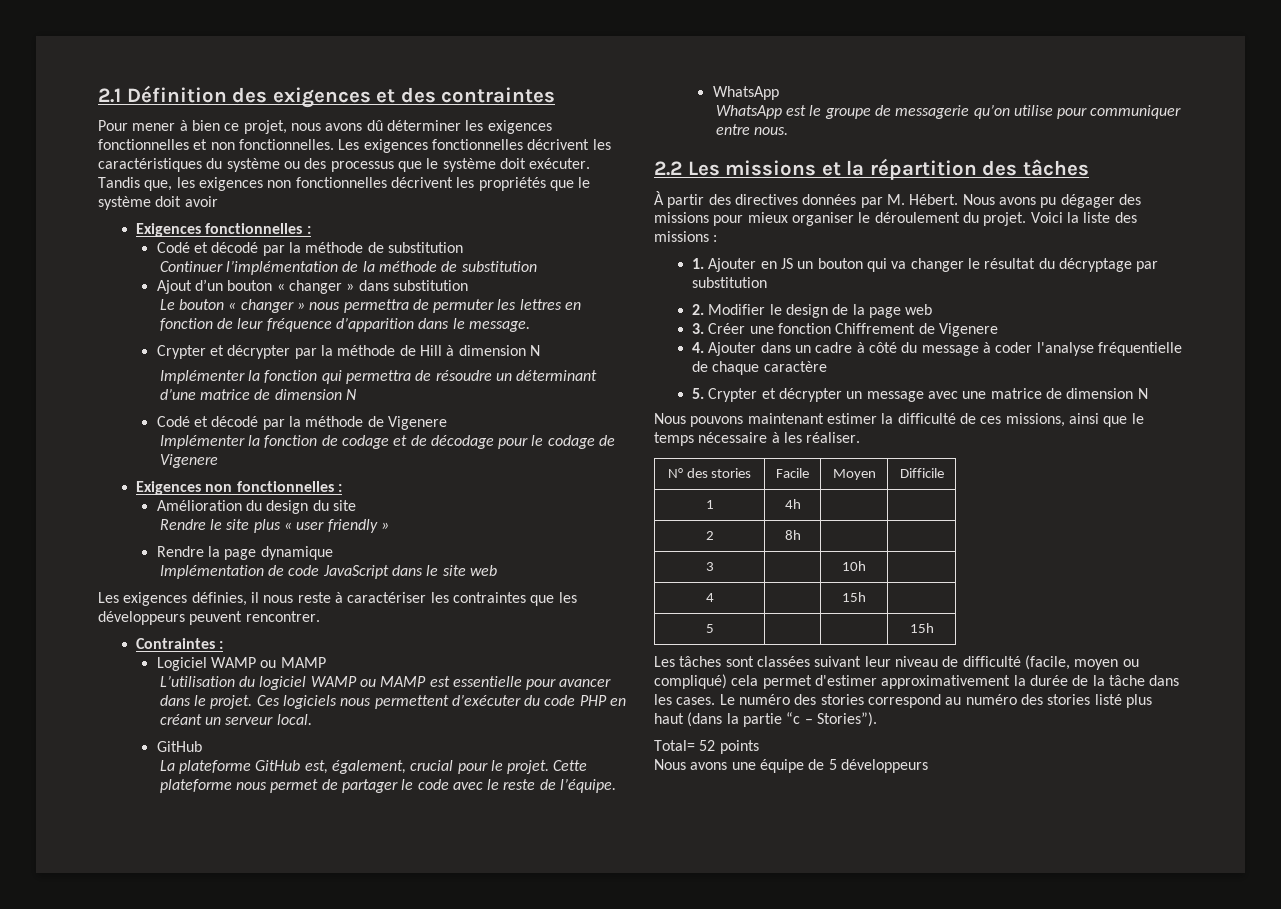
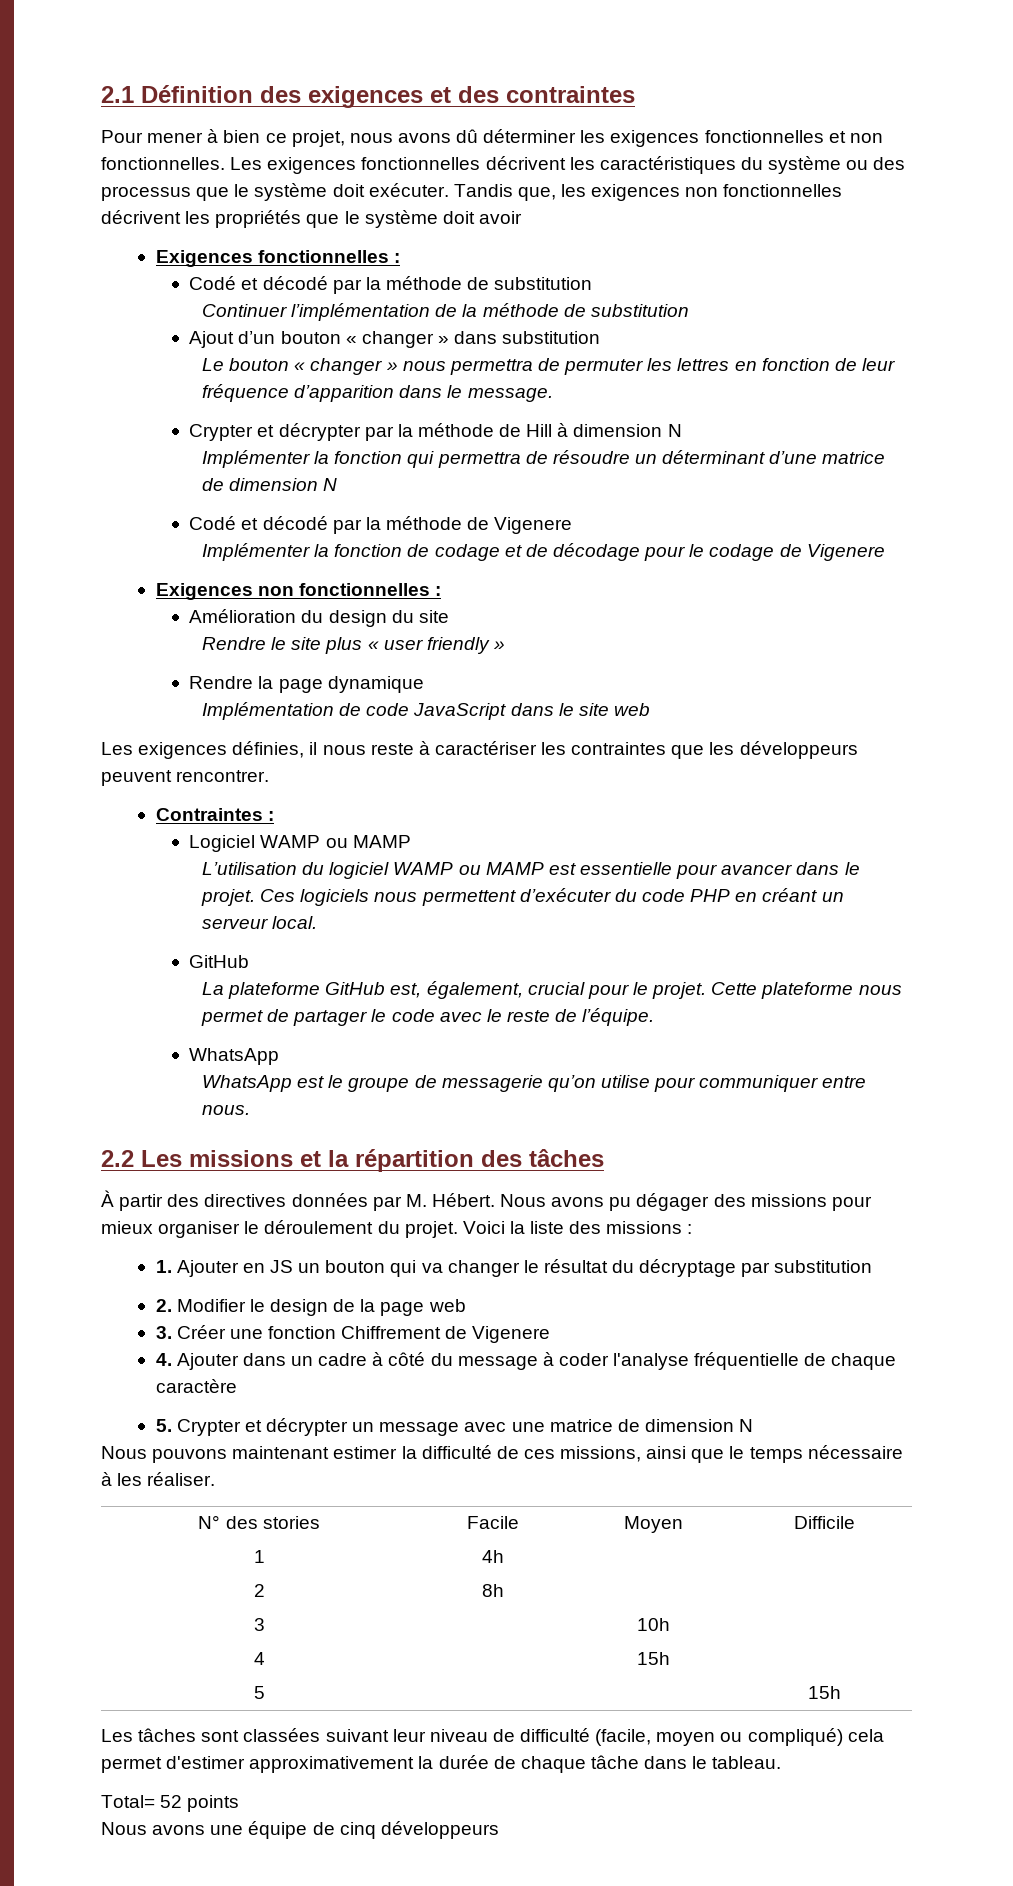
- Les tâches sont classées suivant leur niveau de difficulté (facile, moyen ou compliqué) cela permet d'estimer approximativement la durée de la tâche dans les cases. Le numéro des stories correspond au numéro des stories listé plus haut (dans la partie “c – Stories”).
+ Les tâches sont classées suivant leur niveau de difficulté (facile, moyen ou compliqué) cela permet d'estimer approximativement la durée de chaque tâche dans le tableau.
- Nous avons une équipe de 5 développeurs
+ Nous avons une équipe de cinq développeurs

